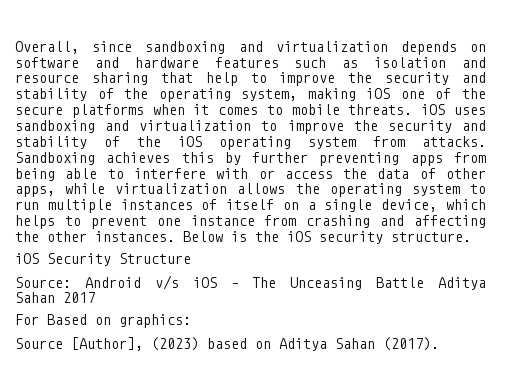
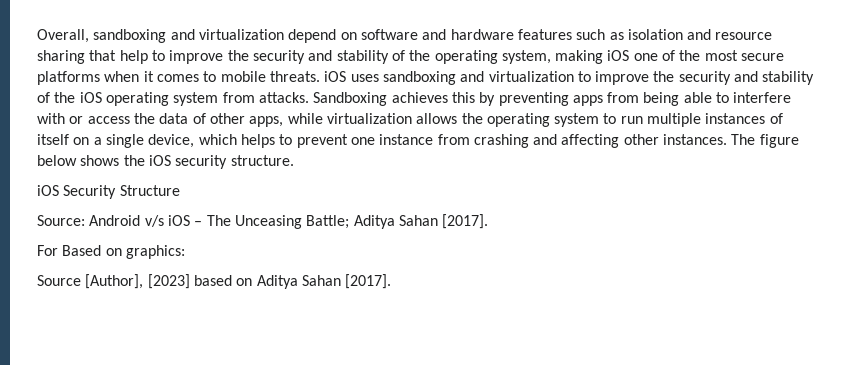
- Overall, since sandboxing and virtualization depends on software and hardware features such as isolation and resource sharing that help to improve the security and stability of the operating system, making iOS one of the secure platforms when it comes to mobile threats. iOS uses sandboxing and virtualization to improve the security and stability of the iOS operating system from attacks.
+ Overall, sandboxing and virtualization depend on software and hardware features such as isolation and resource sharing that help to improve the security and stability of the operating system, making iOS one of the most secure platforms when it comes to mobile threats. iOS uses sandboxing and virtualization to improve the security and stability of the iOS operating system from attacks.
- Sandboxing achieves this by further preventing apps from being able to interfere with or access the data of other apps, while virtualization allows the operating system to run multiple instances of itself on a single device, which helps to prevent one instance from crashing and affecting the other instances.
+ Sandboxing achieves this by preventing apps from being able to interfere with or access the data of other apps, while virtualization allows the operating system to run multiple instances of itself on a single device, which helps to prevent one instance from crashing and affecting other instances.
- Below is the iOS security structure.
+ The figure below shows the iOS security structure.
- Source: Android v/s iOS – The Unceasing Battle Aditya Sahan 2017
+ Source: Android v/s iOS – The Unceasing Battle; Aditya Sahan [2017].
- Source [Author], (2023) based on Aditya Sahan (2017).
+ Source [Author], [2023] based on Aditya Sahan [2017].

